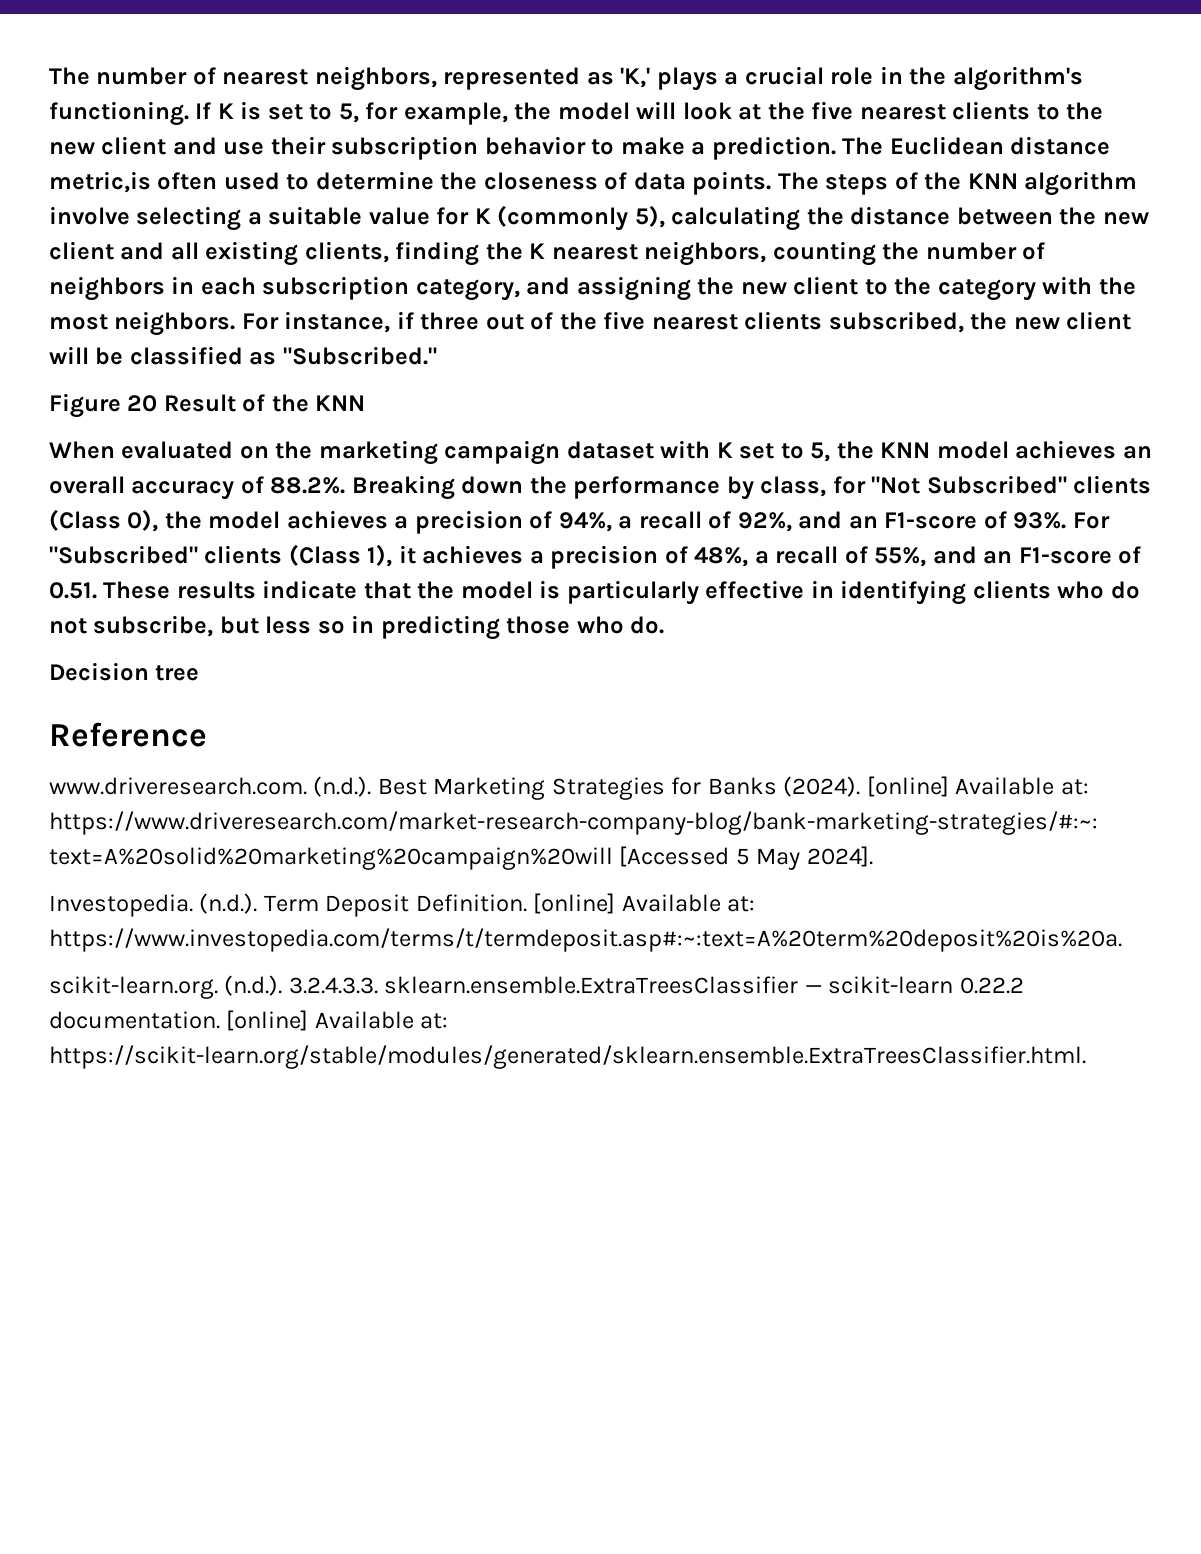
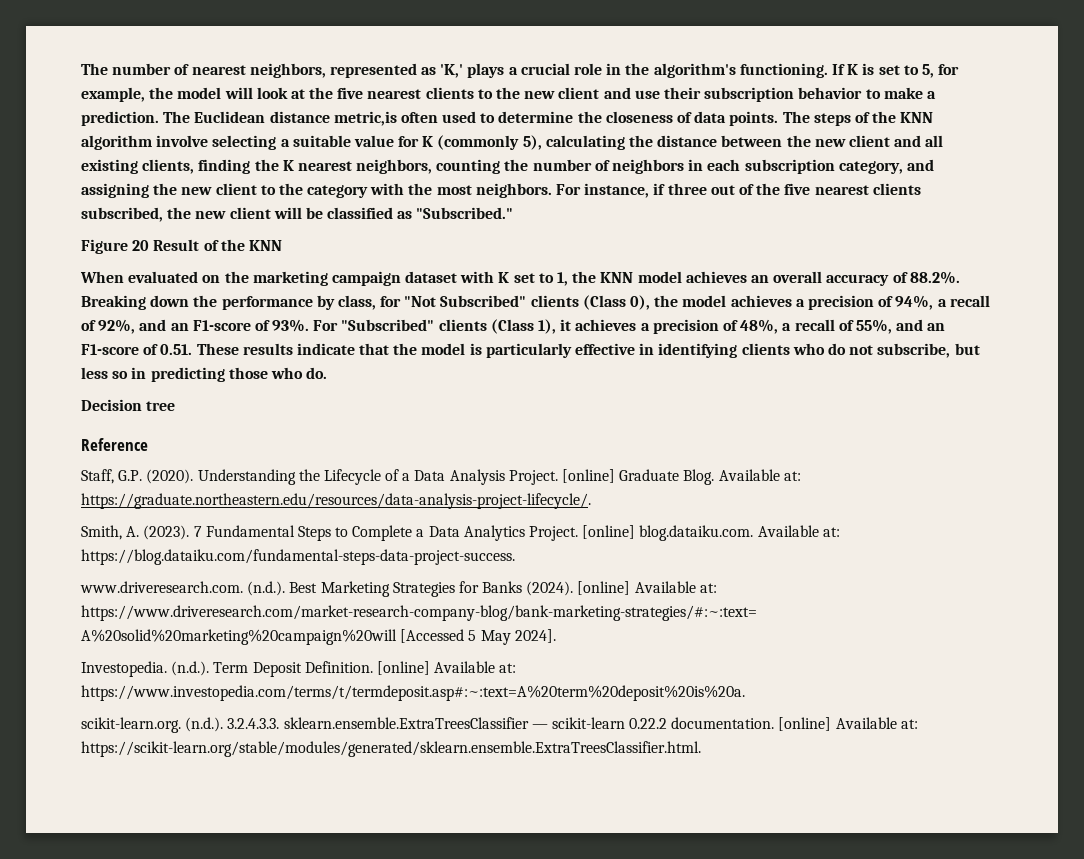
- When evaluated on the marketing campaign dataset with K set to 5, the KNN model achieves an overall accuracy of 88.2%. Breaking down the performance by class, for "Not Subscribed" clients (Class 0), the model achieves a precision of 94%, a recall of 92%, and an F1-score of 93%.
+ When evaluated on the marketing campaign dataset with K set to 1, the KNN model achieves an overall accuracy of 88.2%. Breaking down the performance by class, for "Not Subscribed" clients (Class 0), the model achieves a precision of 94%, a recall of 92%, and an F1-score of 93%.
+ Staff, G.P. (2020). Understanding the Lifecycle of a Data Analysis Project. [online] Graduate Blog. Available at: https://graduate.northeastern.edu/resources/data-analysis-project-lifecycle/.
+ Smith, A. (2023). 7 Fundamental Steps to Complete a Data Analytics Project. [online] blog.dataiku.com. Available at: https://blog.dataiku.com/fundamental-steps-data-project-success.

